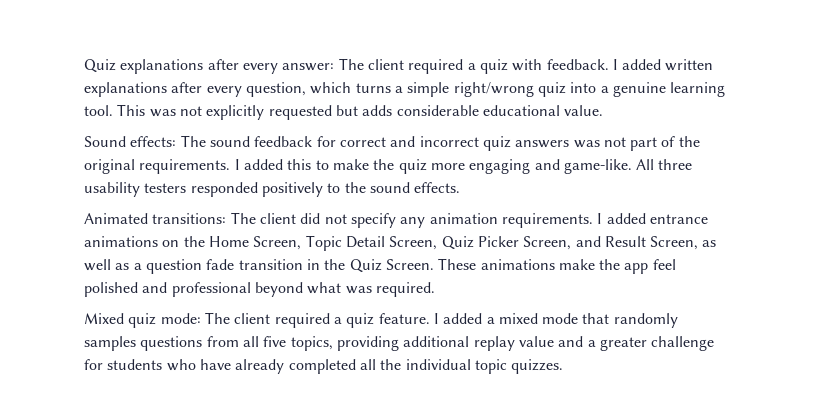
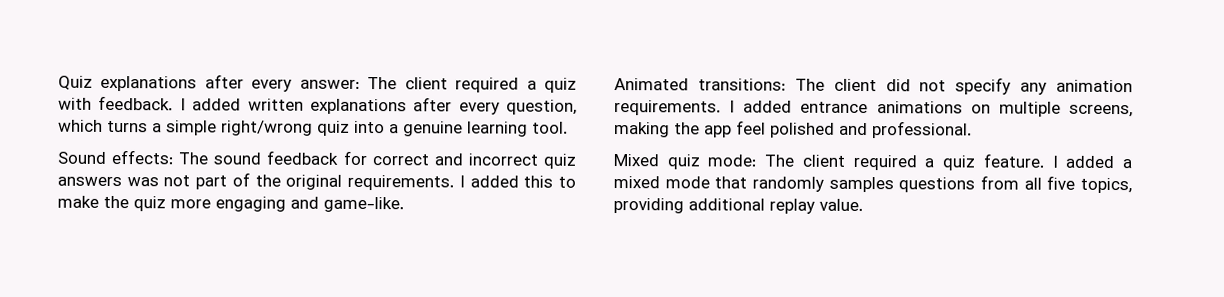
- This was not explicitly requested but adds considerable educational value.
- All three usability testers responded positively to the sound effects.
- I added entrance animations on the Home Screen, Topic Detail Screen, Quiz Picker Screen, and Result Screen, as well as a question fade transition in the Quiz Screen. These animations make the app feel polished and professional beyond what was required.
+ I added entrance animations on multiple screens, making the app feel polished and professional.
- I added a mixed mode that randomly samples questions from all five topics, providing additional replay value and a greater challenge for students who have already completed all the individual topic quizzes.
+ I added a mixed mode that randomly samples questions from all five topics, providing additional replay value.

